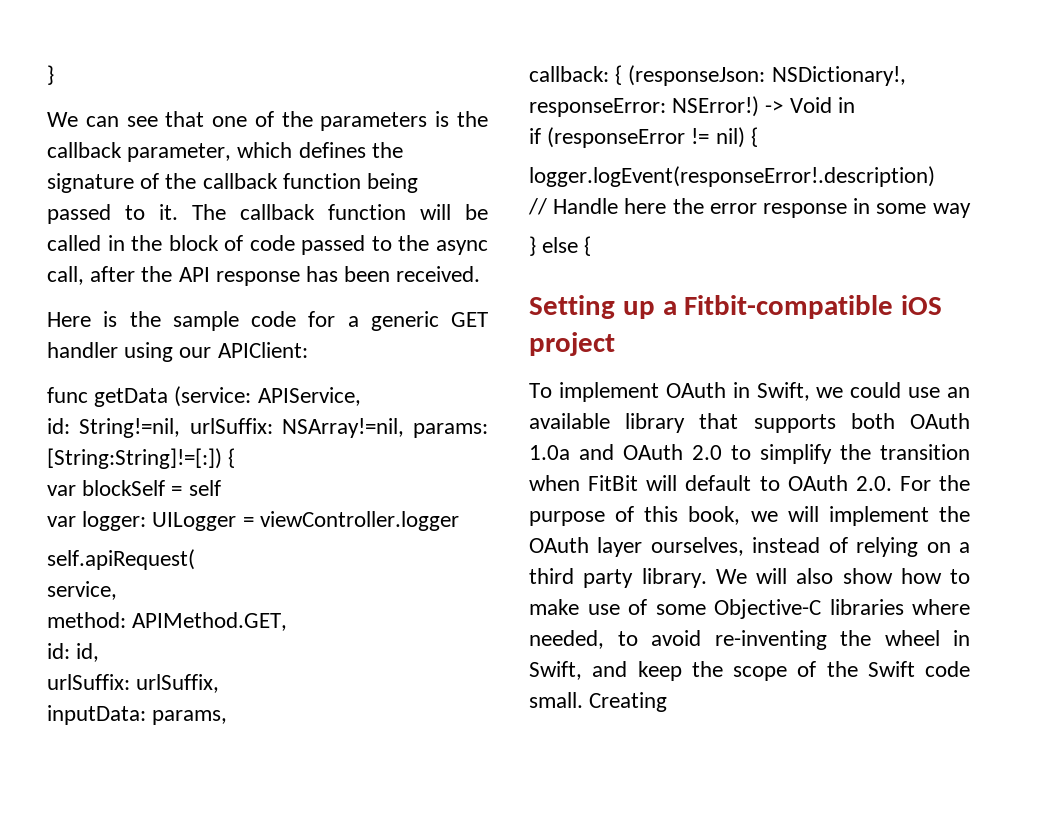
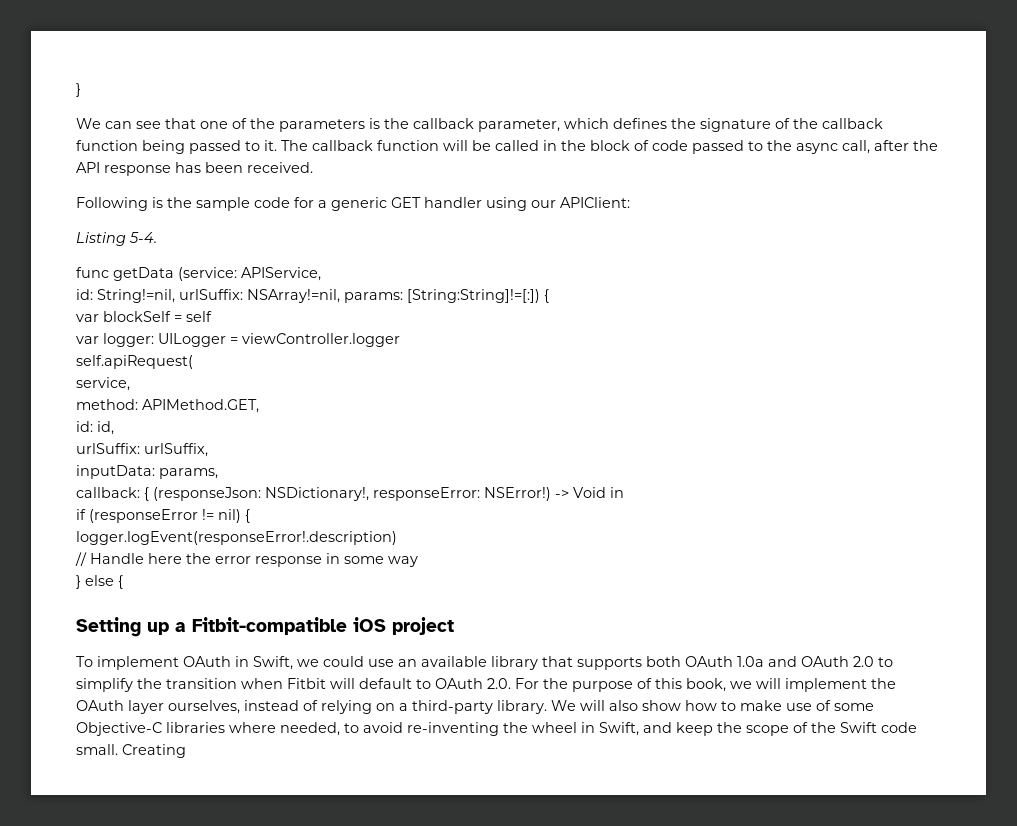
- Here is the sample code for a generic GET handler using our APIClient:
+ Following is the sample code for a generic GET handler using our APIClient:
+ Listing 5-4.
- To implement OAuth in Swift, we could use an available library that supports both OAuth 1.0a and OAuth 2.0 to simplify the transition when FitBit will default to OAuth 2.0. For the purpose of this book, we will implement the OAuth layer ourselves, instead of relying on a third party library.
+ To implement OAuth in Swift, we could use an available library that supports both OAuth 1.0a and OAuth 2.0 to simplify the transition when Fitbit will default to OAuth 2.0. For the purpose of this book, we will implement the OAuth layer ourselves, instead of relying on a third-party library.

